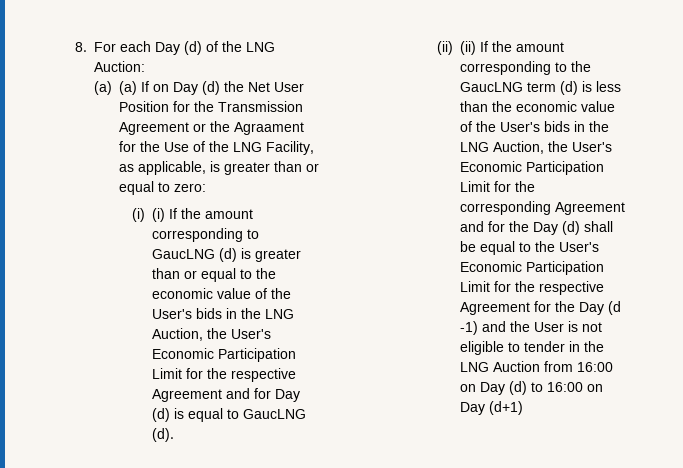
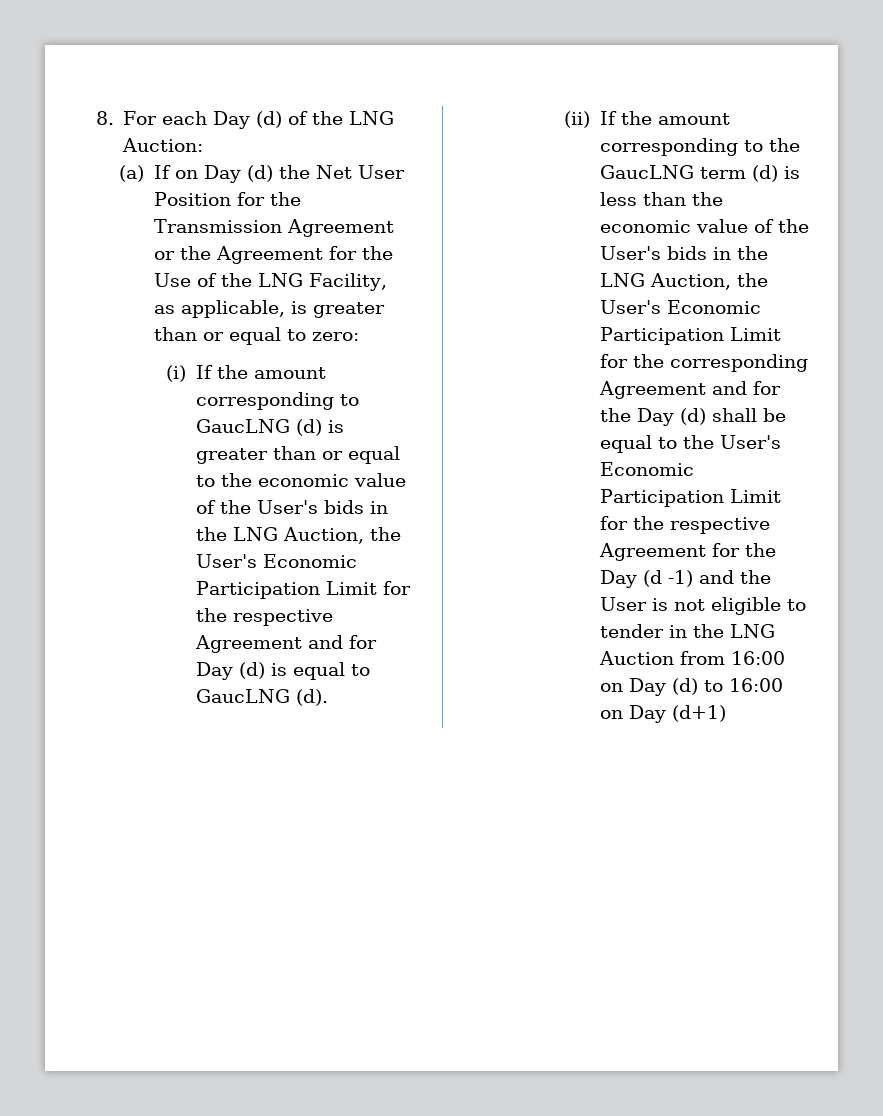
- (a) (a) If on Day (d) the Net User Position for the Transmission Agreement or the Agraament for the Use of the LNG Facility, as applicable, is greater than or equal to zero:
+ (a) If on Day (d) the Net User Position for the Transmission Agreement or the Agreement for the Use of the LNG Facility, as applicable, is greater than or equal to zero:
- (i) (i) If the amount corresponding to GaucLNG (d) is greater than or equal to the economic value of the User's bids in the LNG Auction, the User's Economic Participation Limit for the respective Agreement and for Day (d) is equal to GaucLNG (d).
+ (i) If the amount corresponding to GaucLNG (d) is greater than or equal to the economic value of the User's bids in the LNG Auction, the User's Economic Participation Limit for the respective Agreement and for Day (d) is equal to GaucLNG (d).
- (ii) (ii) If the amount corresponding to the GaucLNG term (d) is less than the economic value of the User's bids in the LNG Auction, the User's Economic Participation Limit for the corresponding Agreement and for the Day (d) shall be equal to the User's Economic Participation Limit for the respective Agreement for the Day (d -1) and the User is not eligible to tender in the LNG Auction from 16:00 on Day (d) to 16:00 on Day (d+1)
+ (ii) If the amount corresponding to the GaucLNG term (d) is less than the economic value of the User's bids in the LNG Auction, the User's Economic Participation Limit for the corresponding Agreement and for the Day (d) shall be equal to the User's Economic Participation Limit for the respective Agreement for the Day (d -1) and the User is not eligible to tender in the LNG Auction from 16:00 on Day (d) to 16:00 on Day (d+1)

